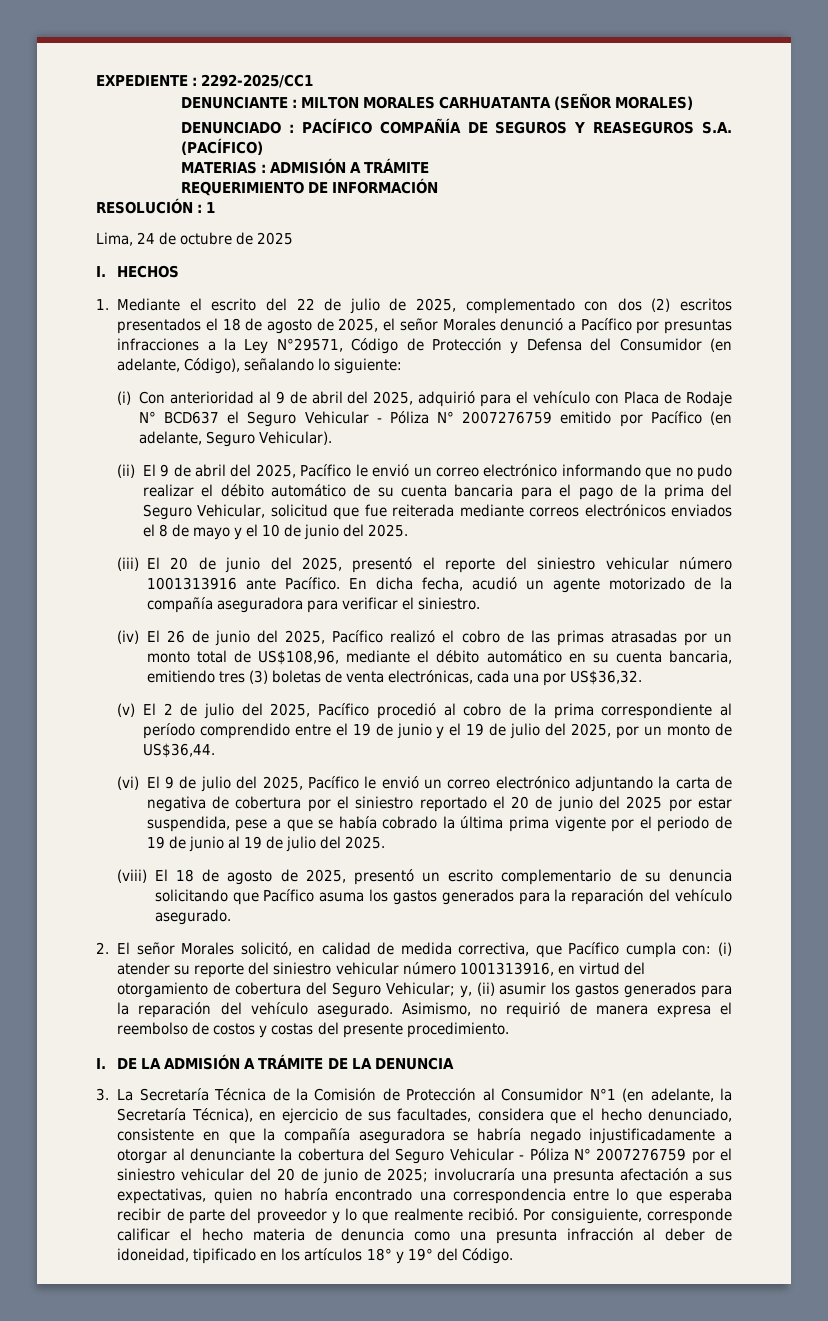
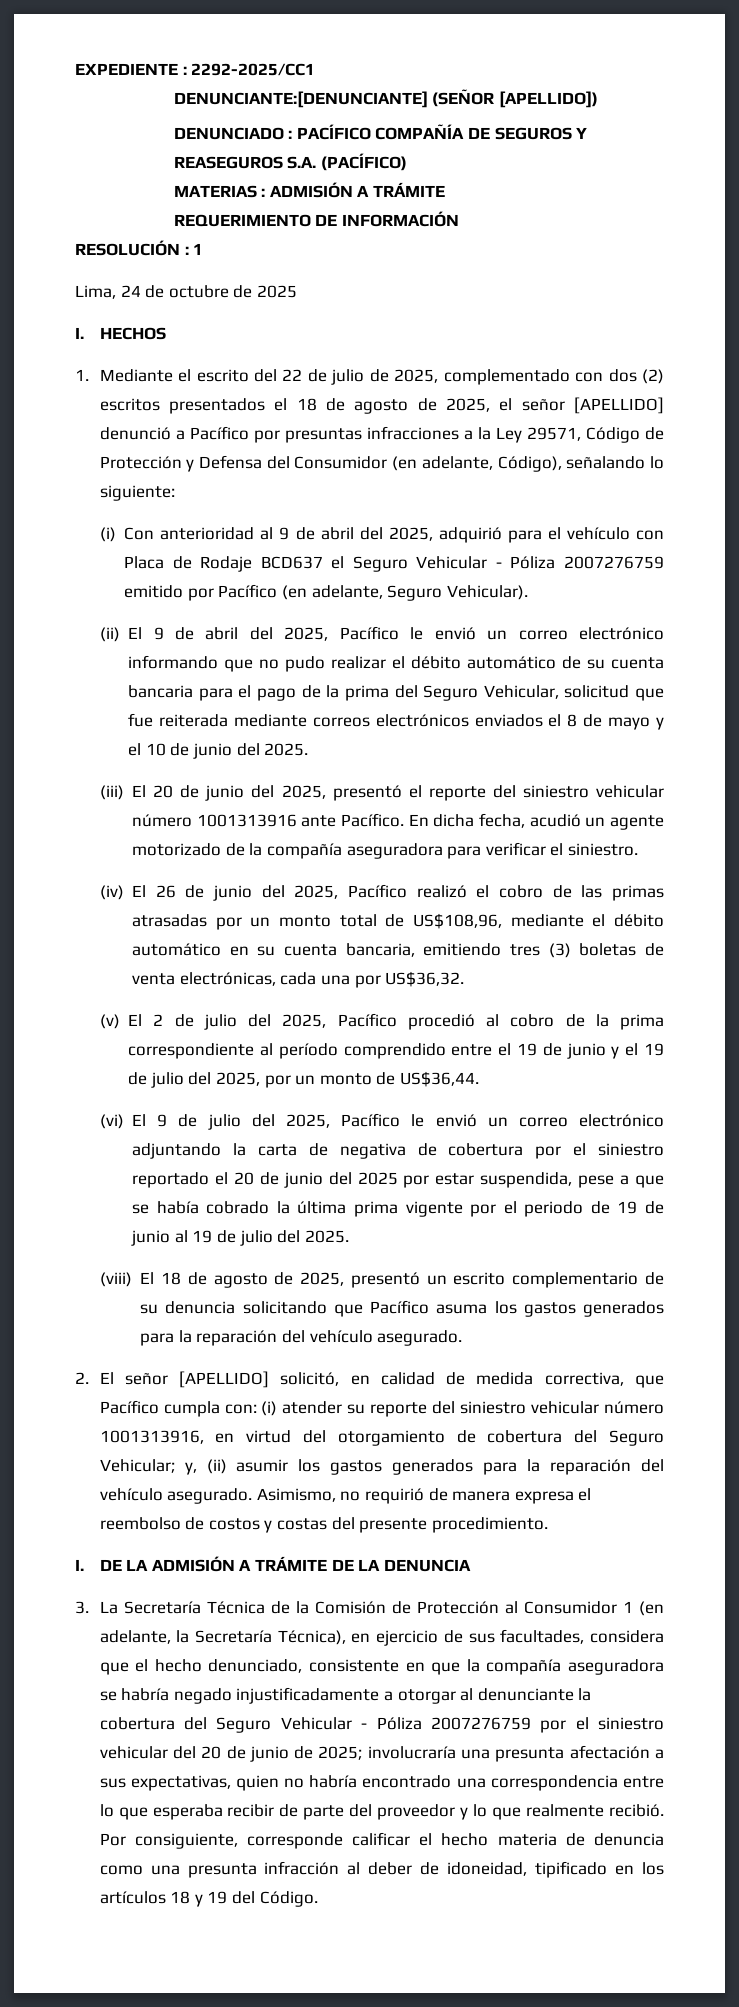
- DENUNCIANTE : MILTON MORALES CARHUATANTA (SEÑOR MORALES)
+ DENUNCIANTE:[DENUNCIANTE] (SEÑOR [APELLIDO])
- 1. Mediante el escrito del 22 de julio de 2025, complementado con dos (2) escritos presentados el 18 de agosto de 2025, el señor Morales denunció a Pacífico por presuntas infracciones a la Ley N°29571, Código de Protección y Defensa del Consumidor (en adelante, Código), señalando lo siguiente:
+ 1. Mediante el escrito del 22 de julio de 2025, complementado con dos (2) escritos presentados el 18 de agosto de 2025, el señor [APELLIDO] denunció a Pacífico por presuntas infracciones a la Ley 29571, Código de Protección y Defensa del Consumidor (en adelante, Código), señalando lo siguiente:
- (i) Con anterioridad al 9 de abril del 2025, adquirió para el vehículo con Placa de Rodaje N° BCD637 el Seguro Vehicular - Póliza N° 2007276759 emitido por Pacífico (en adelante, Seguro Vehicular).
+ (i) Con anterioridad al 9 de abril del 2025, adquirió para el vehículo con Placa de Rodaje BCD637 el Seguro Vehicular - Póliza 2007276759 emitido por Pacífico (en adelante, Seguro Vehicular).
- 2. El señor Morales solicitó, en calidad de medida correctiva, que Pacífico cumpla con: (i) atender su reporte del siniestro vehicular número 1001313916, en virtud del otorgamiento de cobertura del Seguro Vehicular; y, (ii) asumir los gastos generados para la reparación del vehículo asegurado.
+ 2. El señor [APELLIDO] solicitó, en calidad de medida correctiva, que Pacífico cumpla con: (i) atender su reporte del siniestro vehicular número 1001313916, en virtud del otorgamiento de cobertura del Seguro Vehicular; y, (ii) asumir los gastos generados para la reparación del vehículo asegurado.
- 3. La Secretaría Técnica de la Comisión de Protección al Consumidor N°1 (en adelante, la Secretaría Técnica), en ejercicio de sus facultades, considera que el hecho denunciado, consistente en que la compañía aseguradora se habría negado injustificadamente a otorgar al denunciante la cobertura del Seguro Vehicular - Póliza N° 2007276759 por el siniestro vehicular del 20 de junio de 2025;
+ 3. La Secretaría Técnica de la Comisión de Protección al Consumidor 1 (en adelante, la Secretaría Técnica), en ejercicio de sus facultades, considera que el hecho denunciado, consistente en que la compañía aseguradora se habría negado injustificadamente a otorgar al denunciante la cobertura del Seguro Vehicular - Póliza 2007276759 por el siniestro vehicular del 20 de junio de 2025;
- Por consiguiente, corresponde calificar el hecho materia de denuncia como una presunta infracción al deber de idoneidad, tipificado en los artículos 18° y 19° del Código.
+ Por consiguiente, corresponde calificar el hecho materia de denuncia como una presunta infracción al deber de idoneidad, tipificado en los artículos 18 y 19 del Código.

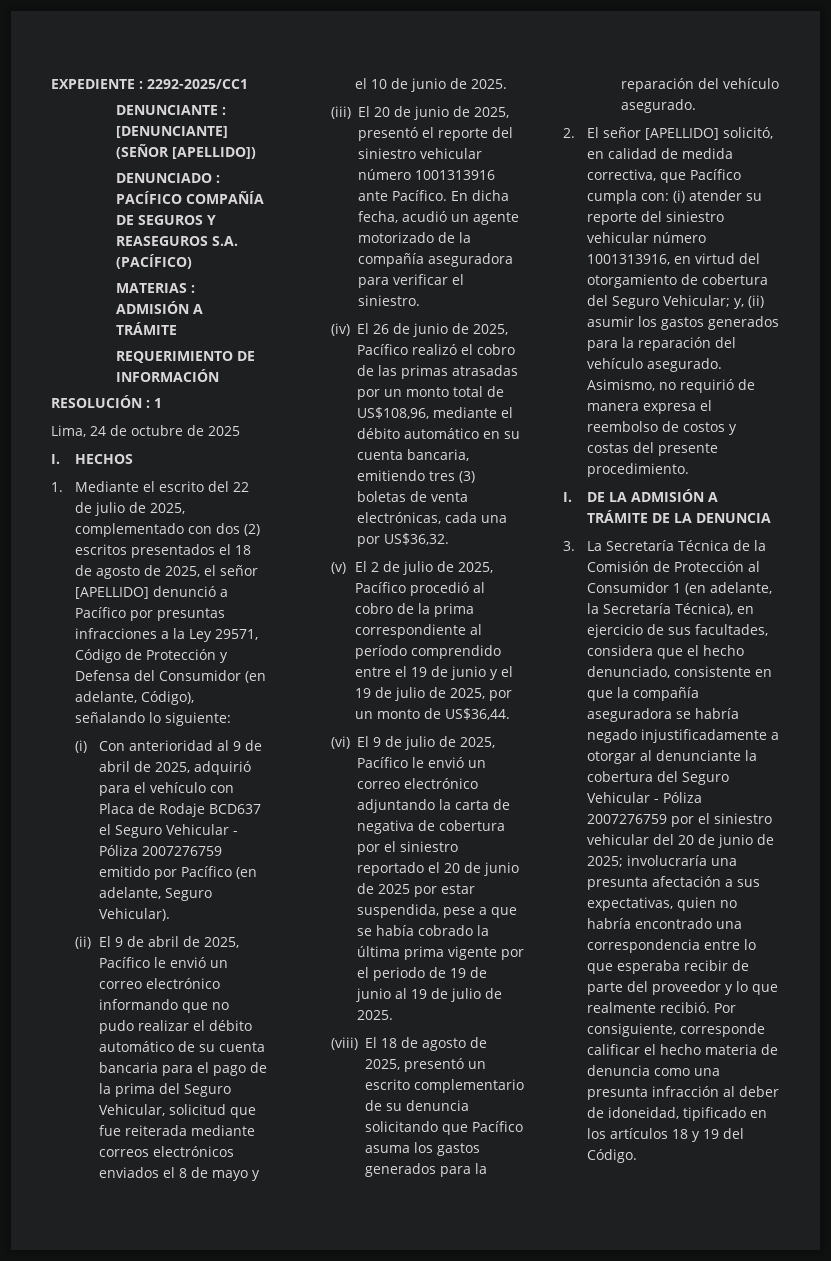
- DENUNCIANTE:[DENUNCIANTE] (SEÑOR [APELLIDO])
+ DENUNCIANTE : [DENUNCIANTE] (SEÑOR [APELLIDO])
- (i) Con anterioridad al 9 de abril del 2025, adquirió para el vehículo con Placa de Rodaje BCD637 el Seguro Vehicular - Póliza 2007276759 emitido por Pacífico (en adelante, Seguro Vehicular).
+ (i) Con anterioridad al 9 de abril de 2025, adquirió para el vehículo con Placa de Rodaje BCD637 el Seguro Vehicular - Póliza 2007276759 emitido por Pacífico (en adelante, Seguro Vehicular).
- (ii) El 9 de abril del 2025, Pacífico le envió un correo electrónico informando que no pudo realizar el débito automático de su cuenta bancaria para el pago de la prima del Seguro Vehicular, solicitud que fue reiterada mediante correos electrónicos enviados el 8 de mayo y el 10 de junio del 2025.
+ (ii) El 9 de abril de 2025, Pacífico le envió un correo electrónico informando que no pudo realizar el débito automático de su cuenta bancaria para el pago de la prima del Seguro Vehicular, solicitud que fue reiterada mediante correos electrónicos enviados el 8 de mayo y el 10 de junio de 2025.
- (iii) El 20 de junio del 2025, presentó el reporte del siniestro vehicular número 1001313916 ante Pacífico.
+ (iii) El 20 de junio de 2025, presentó el reporte del siniestro vehicular número 1001313916 ante Pacífico.
- (iv) El 26 de junio del 2025, Pacífico realizó el cobro de las primas atrasadas por un monto total de US$108,96, mediante el débito automático en su cuenta bancaria, emitiendo tres (3) boletas de venta electrónicas, cada una por US$36,32.
+ (iv) El 26 de junio de 2025, Pacífico realizó el cobro de las primas atrasadas por un monto total de US$108,96, mediante el débito automático en su cuenta bancaria, emitiendo tres (3) boletas de venta electrónicas, cada una por US$36,32.
- (v) El 2 de julio del 2025, Pacífico procedió al cobro de la prima correspondiente al período comprendido entre el 19 de junio y el 19 de julio del 2025, por un monto de US$36,44.
+ (v) El 2 de julio de 2025, Pacífico procedió al cobro de la prima correspondiente al período comprendido entre el 19 de junio y el 19 de julio de 2025, por un monto de US$36,44.
- (vi) El 9 de julio del 2025, Pacífico le envió un correo electrónico adjuntando la carta de negativa de cobertura por el siniestro reportado el 20 de junio del 2025 por estar suspendida, pese a que se había cobrado la última prima vigente por el periodo de 19 de junio al 19 de julio del 2025.
+ (vi) El 9 de julio de 2025, Pacífico le envió un correo electrónico adjuntando la carta de negativa de cobertura por el siniestro reportado el 20 de junio de 2025 por estar suspendida, pese a que se había cobrado la última prima vigente por el periodo de 19 de junio al 19 de julio de 2025.

